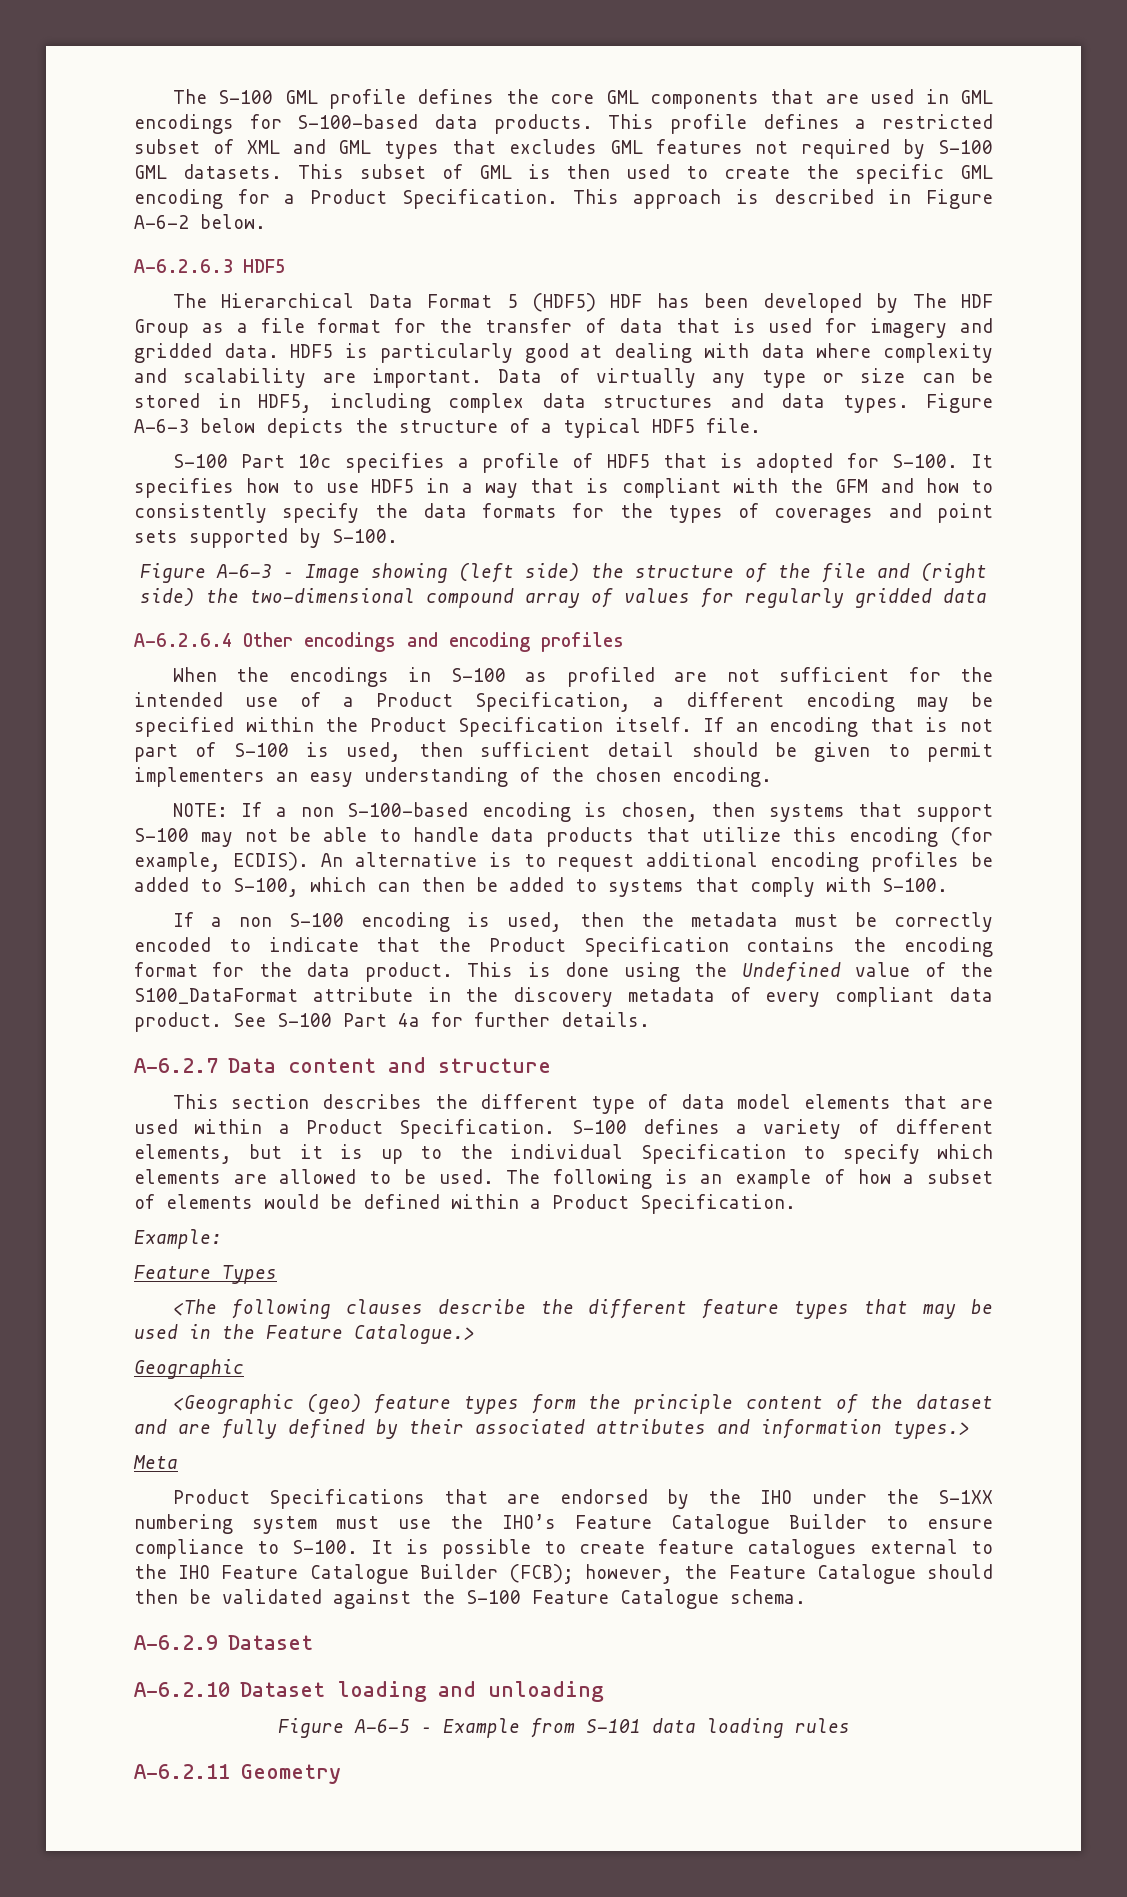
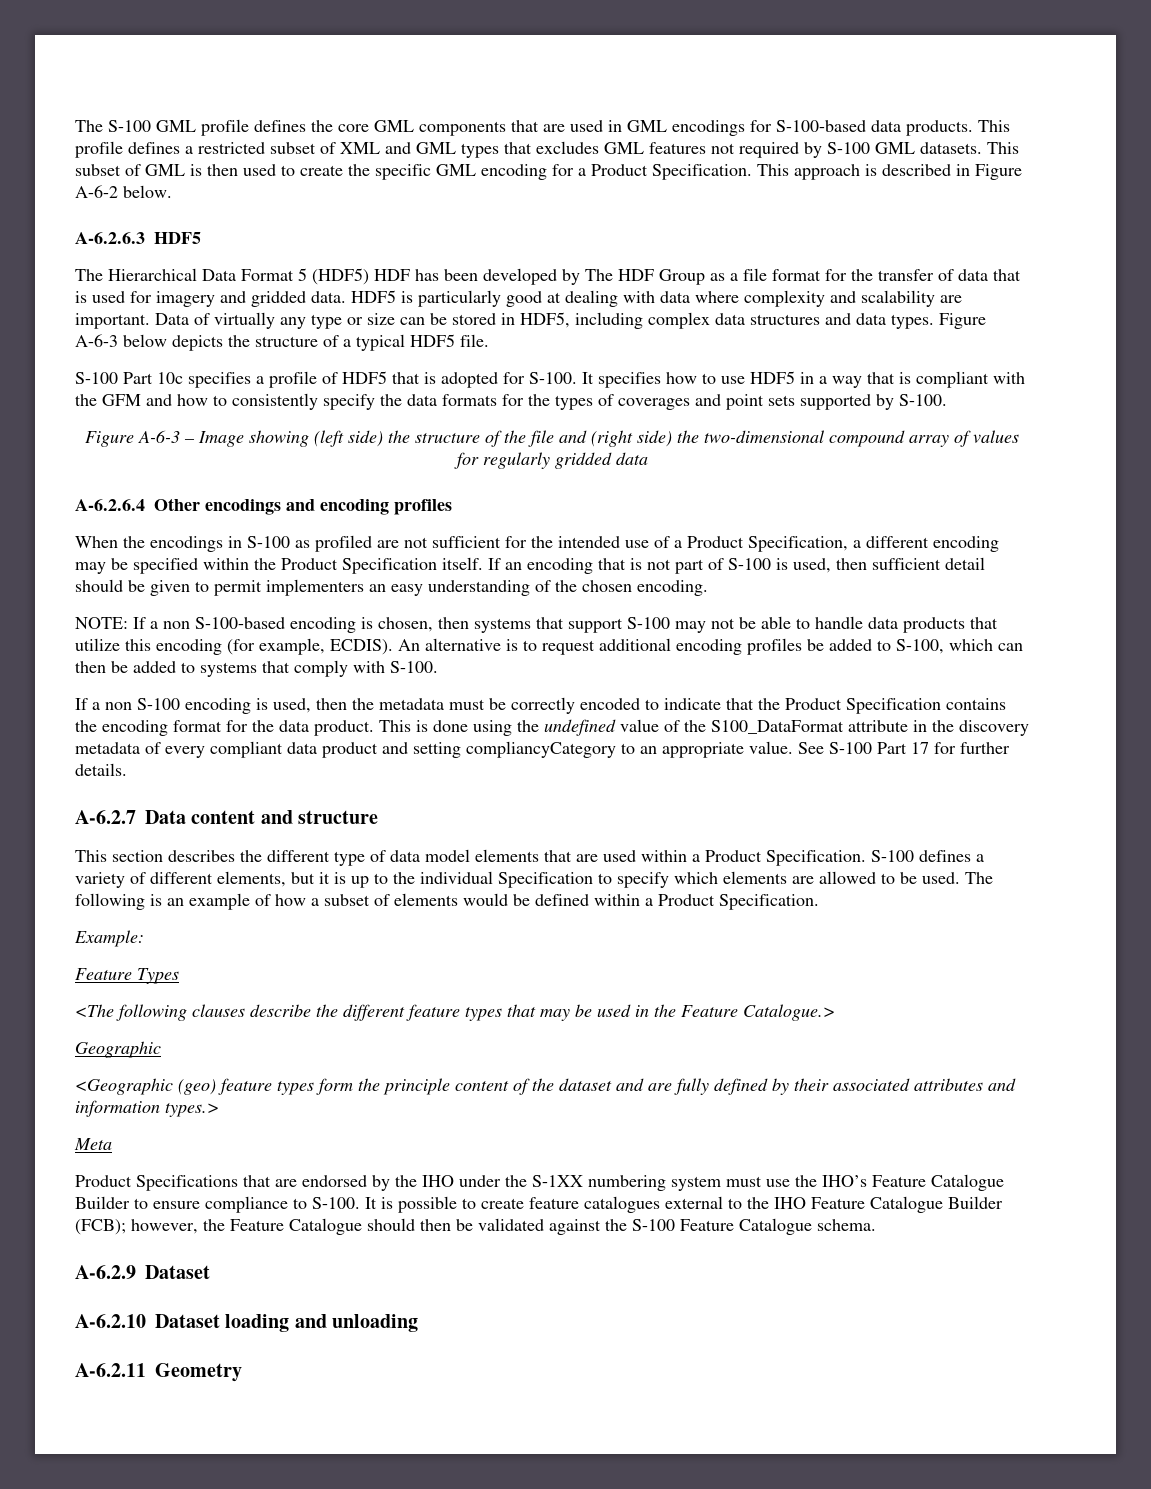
- This is done using the Undefined value of the S100_DataFormat attribute in the discovery metadata of every compliant data product.
+ This is done using the undefined value of the S100_DataFormat attribute in the discovery metadata of every compliant data product and setting compliancyCategory to an appropriate value.
- See S-100 Part 4a for further details.
+ See S-100 Part 17 for further details.
- Figure A-6-5 – Example from S-101 data loading rules

